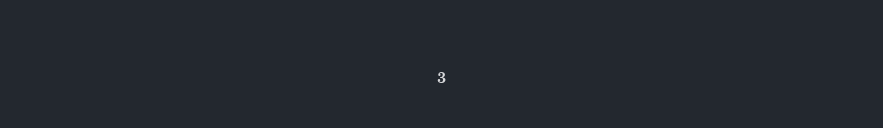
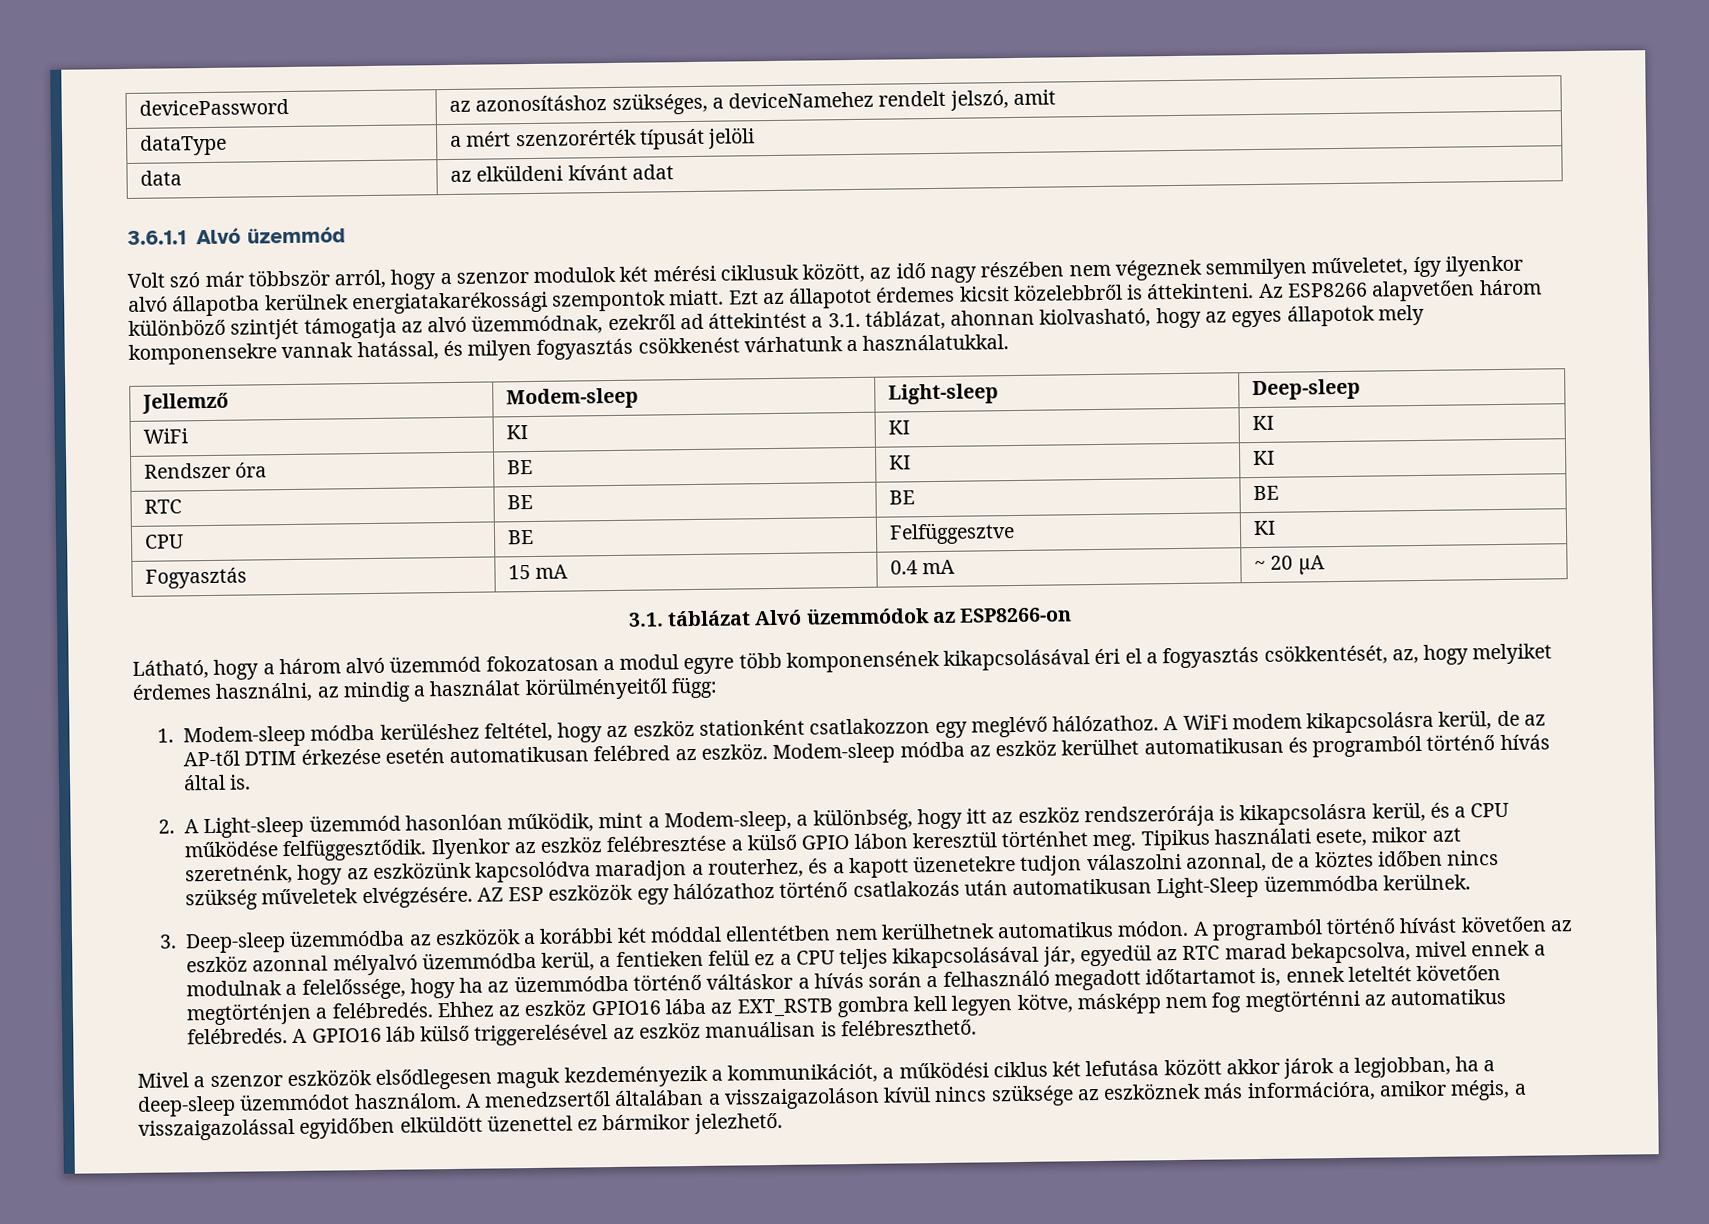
- 3
+ devicePassword | az azonosításhoz szükséges, a deviceNamehez rendelt jelszó, amit
+ dataType | a mért szenzorérték típusát jelöli
+ data | az elküldeni kívánt adat
+ 3.6.1.1 Alvó üzemmód
+ Volt szó már többször arról, hogy a szenzor modulok két mérési ciklusuk között, az idő nagy részében nem végeznek semmilyen műveletet, így ilyenkor alvó állapotba kerülnek energiatakarékossági szempontok miatt. Ezt az állapotot érdemes kicsit közelebbről is áttekinteni. Az ESP8266 alapvetően három különböző szintjét támogatja az alvó üzemmódnak, ezekről ad áttekintést a 3.1. táblázat, ahonnan kiolvasható, hogy az egyes állapotok mely komponensekre vannak hatással, és milyen fogyasztás csökkenést várhatunk a használatukkal.
+ Jellemző | Modem-sleep | Light-sleep | Deep-sleep
+ WiFi | KI | KI | KI
+ Rendszer óra | BE | KI | KI
+ RTC | BE | BE | BE
+ CPU | BE | Felfüggesztve | KI
+ Fogyasztás | 15 mA | 0.4 mA | ~ 20 µA
+ 3.1. táblázat Alvó üzemmódok az ESP8266-on
+ Látható, hogy a három alvó üzemmód fokozatosan a modul egyre több komponensének kikapcsolásával éri el a fogyasztás csökkentését, az, hogy melyiket érdemes használni, az mindig a használat körülményeitől függ:
+ 1. Modem-sleep módba kerüléshez feltétel, hogy az eszköz stationként csatlakozzon egy meglévő hálózathoz. A WiFi modem kikapcsolásra kerül, de az AP-től DTIM érkezése esetén automatikusan felébred az eszköz. Modem-sleep módba az eszköz kerülhet automatikusan és programból történő hívás által is.
+ 2. A Light-sleep üzemmód hasonlóan működik, mint a Modem-sleep, a különbség, hogy itt az eszköz rendszerórája is kikapcsolásra kerül, és a CPU működése felfüggesztődik. Ilyenkor az eszköz felébresztése a külső GPIO lábon keresztül történhet meg. Tipikus használati esete, mikor azt szeretnénk, hogy az eszközünk kapcsolódva maradjon a routerhez, és a kapott üzenetekre tudjon válaszolni azonnal, de a köztes időben nincs szükség műveletek elvégzésére. AZ ESP eszközök egy hálózathoz történő csatlakozás után automatikusan Light-Sleep üzemmódba kerülnek.
+ 3. Deep-sleep üzemmódba az eszközök a korábbi két móddal ellentétben nem kerülhetnek automatikus módon. A programból történő hívást követően az eszköz azonnal mélyalvó üzemmódba kerül, a fentieken felül ez a CPU teljes kikapcsolásával jár, egyedül az RTC marad bekapcsolva, mivel ennek a modulnak a felelőssége, hogy ha az üzemmódba történő váltáskor a hívás során a felhasználó megadott időtartamot is, ennek leteltét követően megtörténjen a felébredés. Ehhez az eszköz GPIO16 lába az EXT_RSTB gombra kell legyen kötve, másképp nem fog megtörténni az automatikus felébredés. A GPIO16 láb külső triggerelésével az eszköz manuálisan is felébreszthető.
+ Mivel a szenzor eszközök elsődlegesen maguk kezdeményezik a kommunikációt, a működési ciklus két lefutása között akkor járok a legjobban, ha a deep-sleep üzemmódot használom. A menedzsertől általában a visszaigazoláson kívül nincs szüksége az eszköznek más információra, amikor mégis, a visszaigazolással egyidőben elküldött üzenettel ez bármikor jelezhető.

